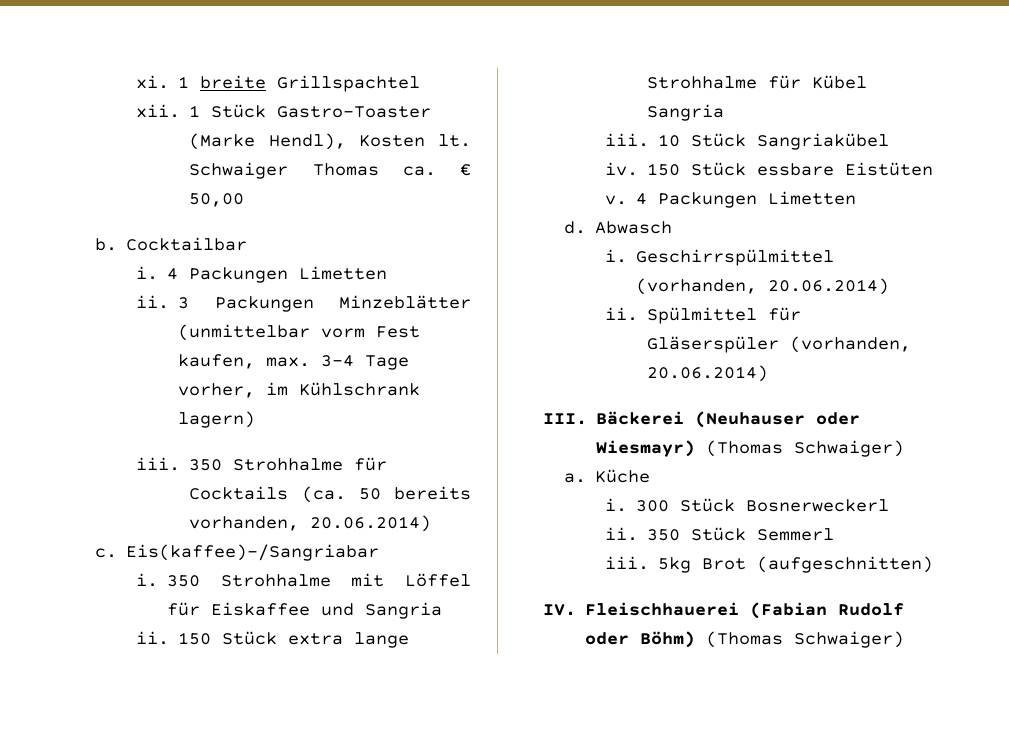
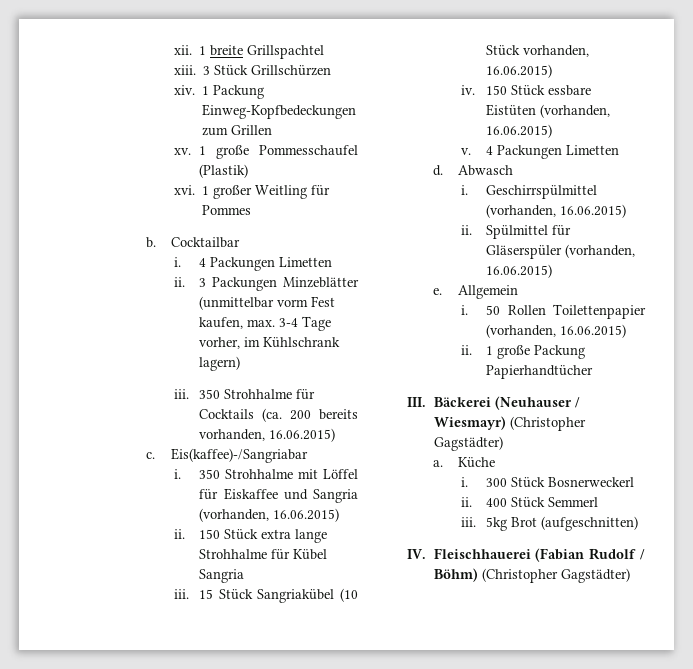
- xi.
+ xii.
- xii. 1 Stück Gastro-Toaster (Marke Hendl), Kosten lt. Schwaiger Thomas ca. € 50,00
+ xiii. 3 Stück Grillschürzen
+ xiv. 1 Packung Einweg-Kopfbedeckungen zum Grillen
+ xv. 1 große Pommesschaufel (Plastik)
+ xvi. 1 großer Weitling für Pommes
- 350 Strohhalme für Cocktails (ca. 50 bereits vorhanden, 20.06.2014)
+ 350 Strohhalme für Cocktails (ca. 200 bereits vorhanden, 16.06.2015)
- 350 Strohhalme mit Löffel für Eiskaffee und Sangria
+ 350 Strohhalme mit Löffel für Eiskaffee und Sangria (vorhanden, 16.06.2015)
- 10 Stück Sangriakübel
+ 15 Stück Sangriakübel (10 Stück vorhanden, 16.06.2015)
- 150 Stück essbare Eistüten
+ 150 Stück essbare Eistüten (vorhanden, 16.06.2015)
- Geschirrspülmittel (vorhanden, 20.06.2014)
+ Geschirrspülmittel (vorhanden, 16.06.2015)
- Spülmittel für Gläserspüler (vorhanden, 20.06.2014)
+ Spülmittel für Gläserspüler (vorhanden, 16.06.2015)
+ e. Allgemein
+ i. 50 Rollen Toilettenpapier (vorhanden, 16.06.2015)
+ ii. 1 große Packung Papierhandtücher
- III. Bäckerei (Neuhauser oder Wiesmayr) (Thomas Schwaiger)
+ III. Bäckerei (Neuhauser / Wiesmayr) (Christopher Gagstädter)
- 350 Stück Semmerl
+ 400 Stück Semmerl
- IV. Fleischhauerei (Fabian Rudolf oder Böhm) (Thomas Schwaiger)
+ IV. Fleischhauerei (Fabian Rudolf / Böhm) (Christopher Gagstädter)

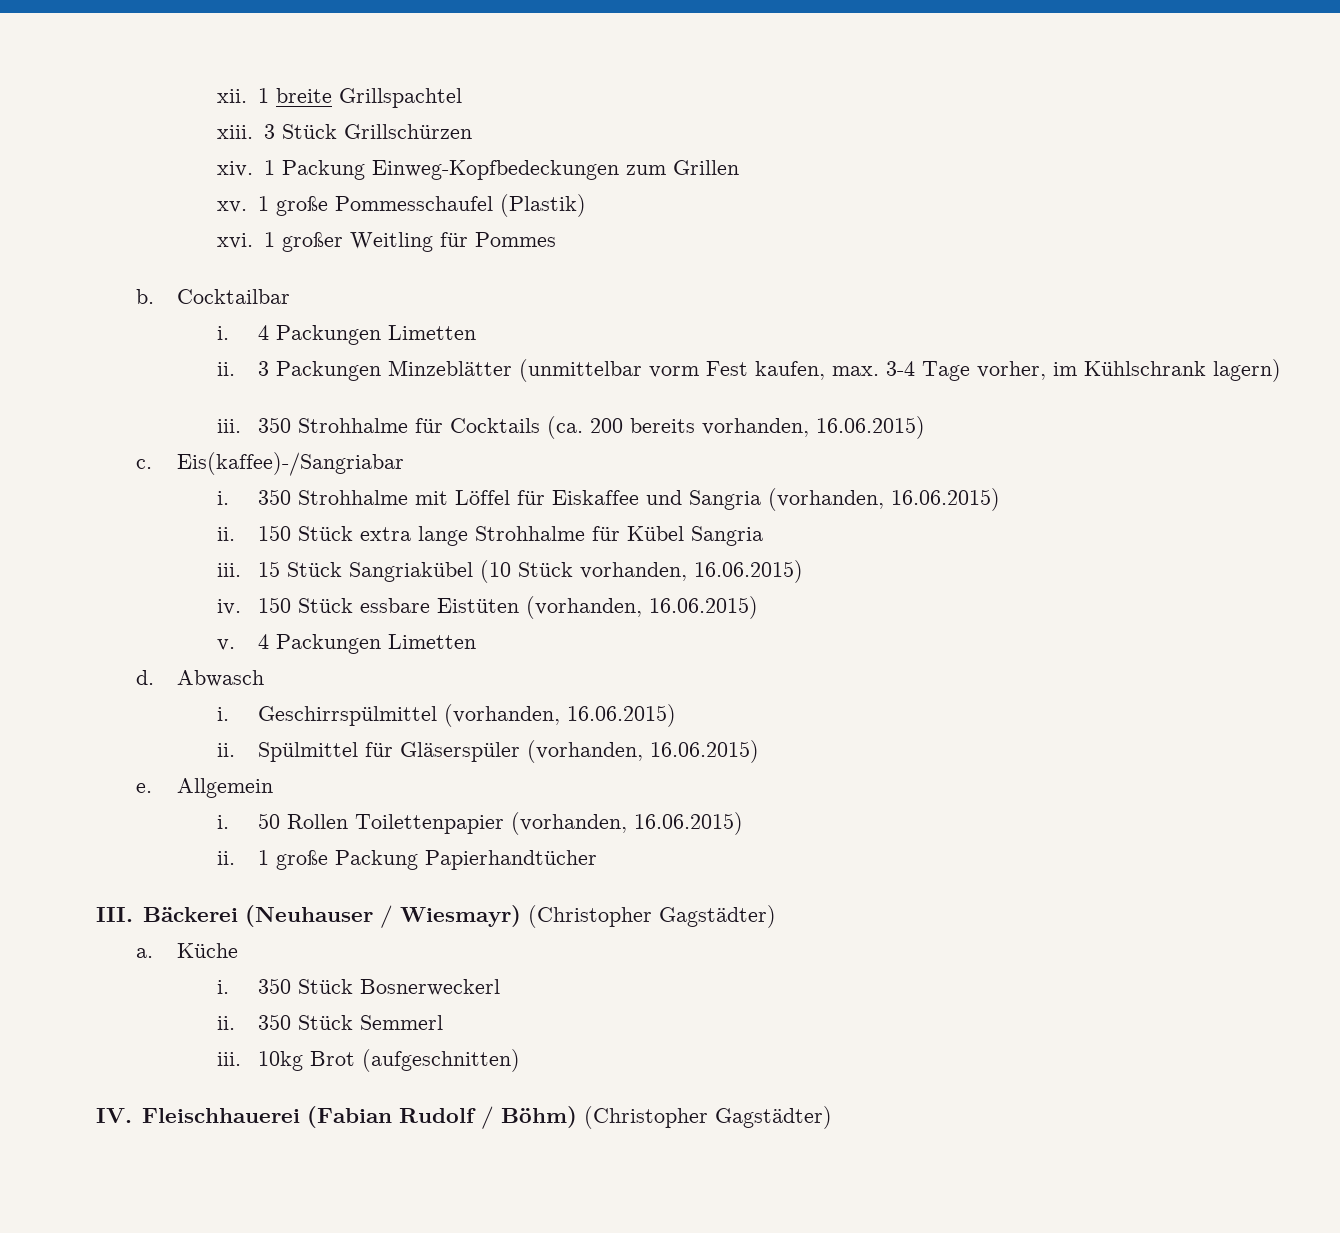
- 300 Stück Bosnerweckerl
+ 350 Stück Bosnerweckerl
- 400 Stück Semmerl
+ 350 Stück Semmerl
- 5kg Brot (aufgeschnitten)
+ 10kg Brot (aufgeschnitten)

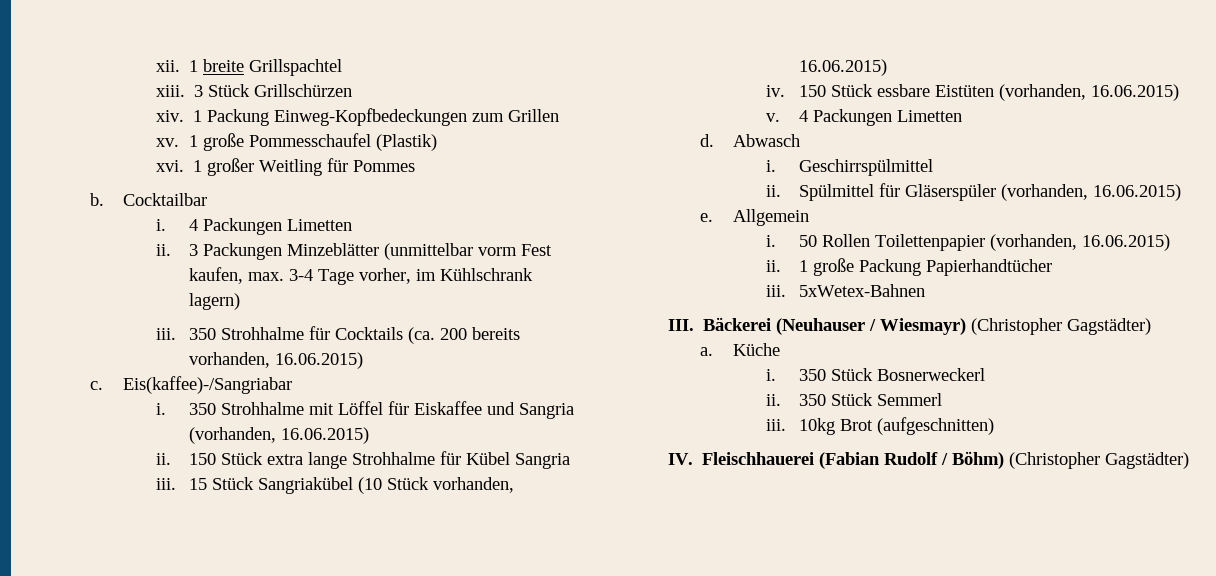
- Geschirrspülmittel (vorhanden, 16.06.2015)
+ Geschirrspülmittel
+ iii. 5xWetex-Bahnen

